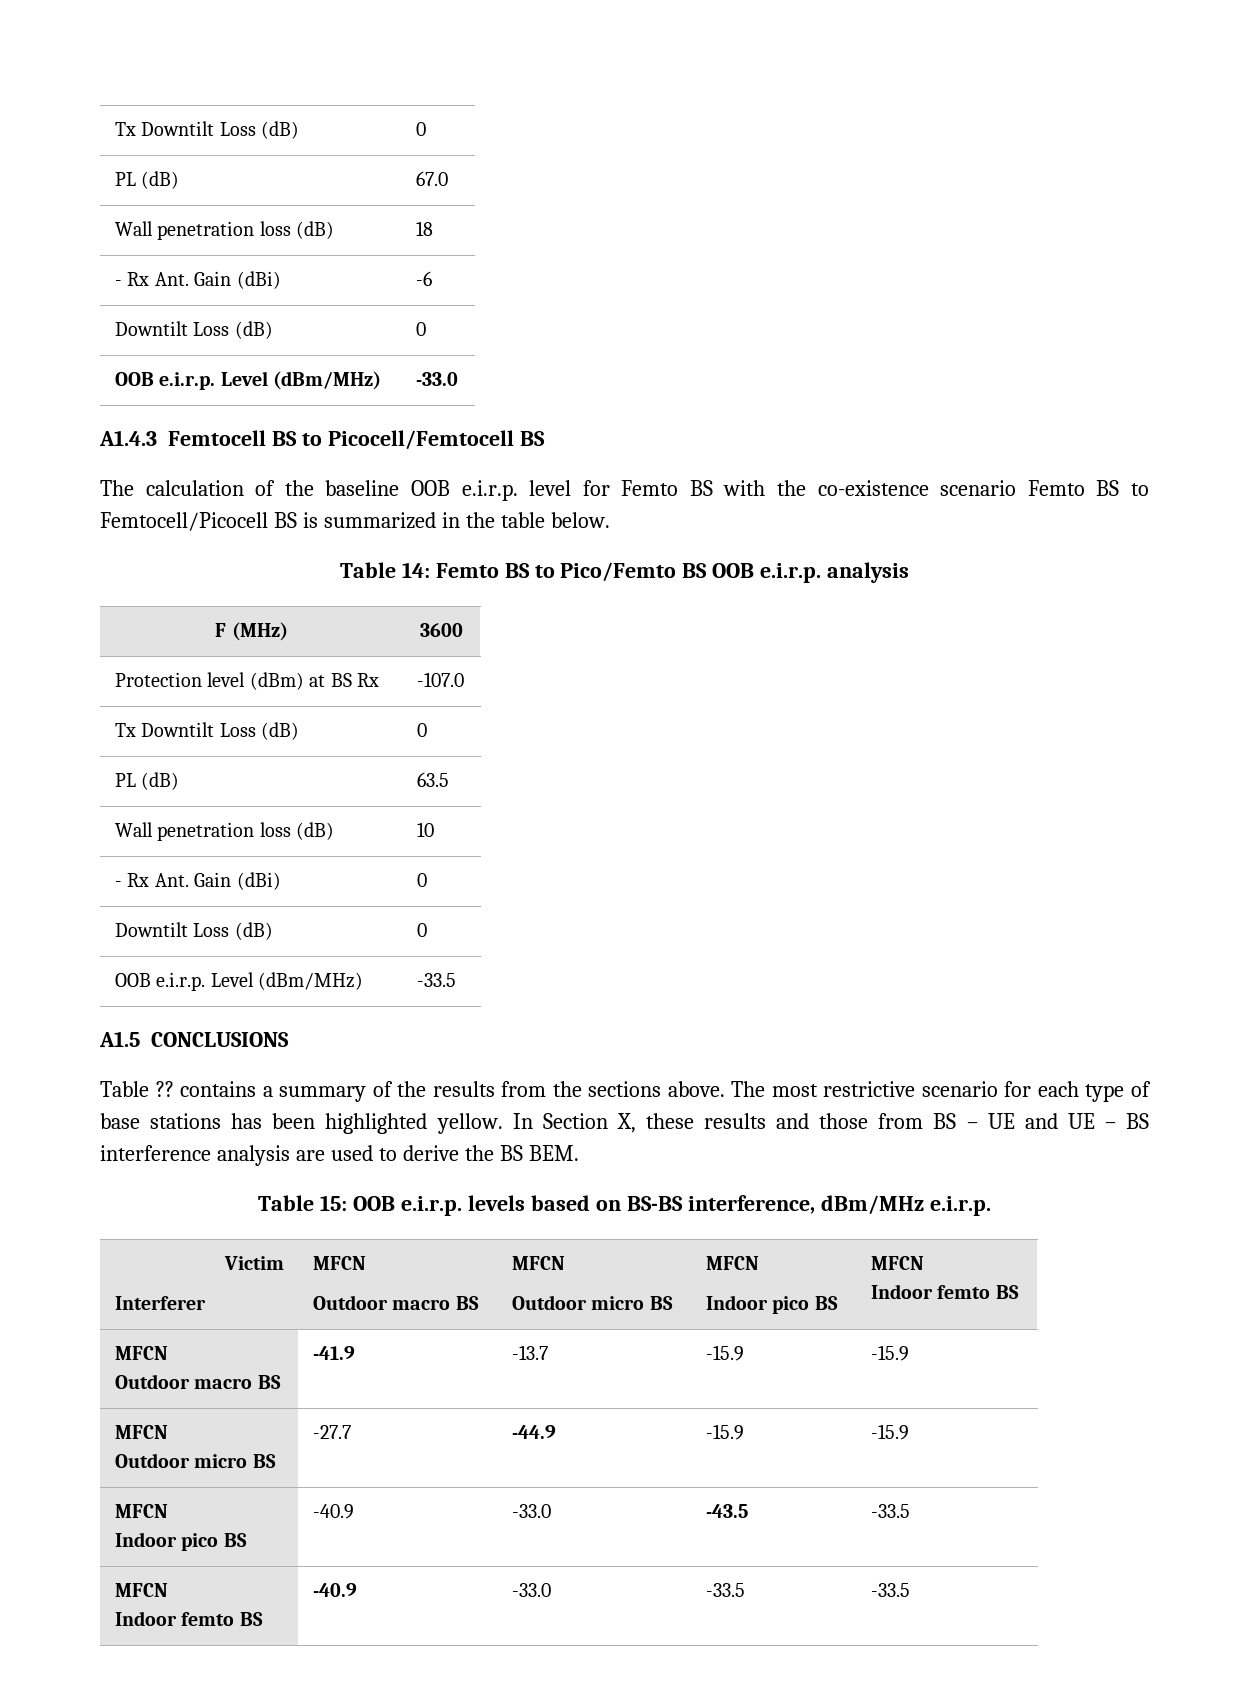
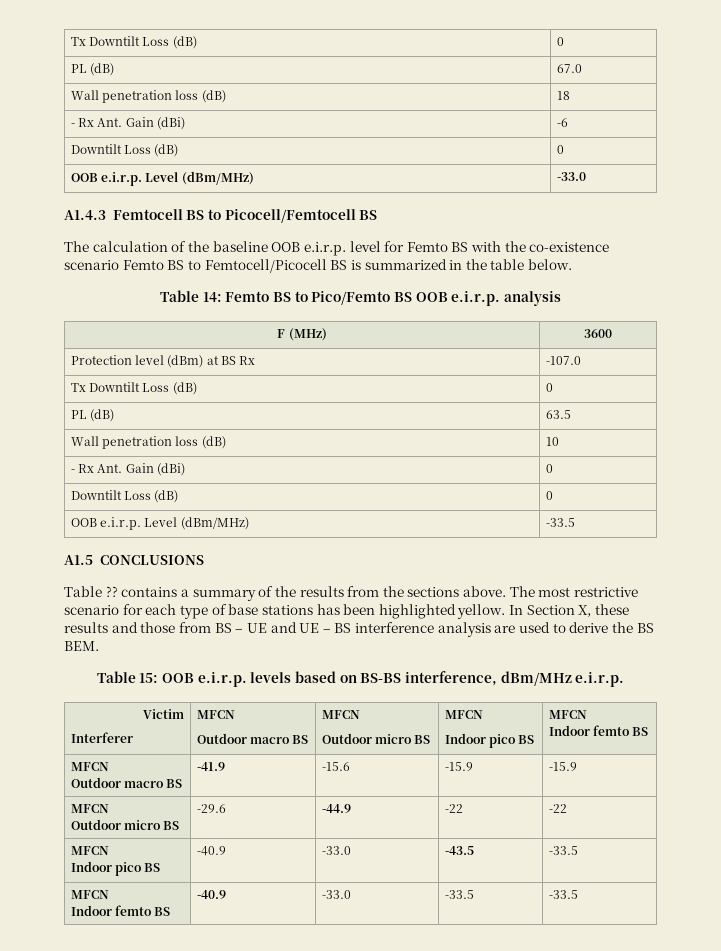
  Victim
  Interferer | MFCN
  Outdoor macro BS | MFCN
  Outdoor micro BS | MFCN
  Indoor pico BS | MFCN
  Indoor femto BS
  MFCN
- Outdoor macro BS | -41.9 | -13.7 | -15.9 | -15.9
+ Outdoor macro BS | -41.9 | -15.6 | -15.9 | -15.9
  MFCN
- Outdoor micro BS | -27.7 | -44.9 | -15.9 | -15.9
+ Outdoor micro BS | -29.6 | -44.9 | -22 | -22

